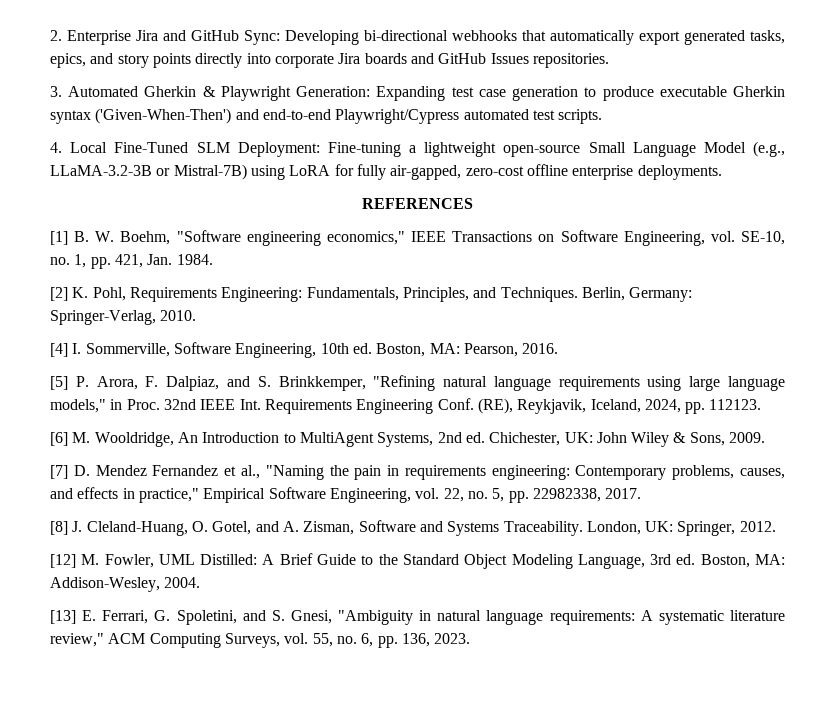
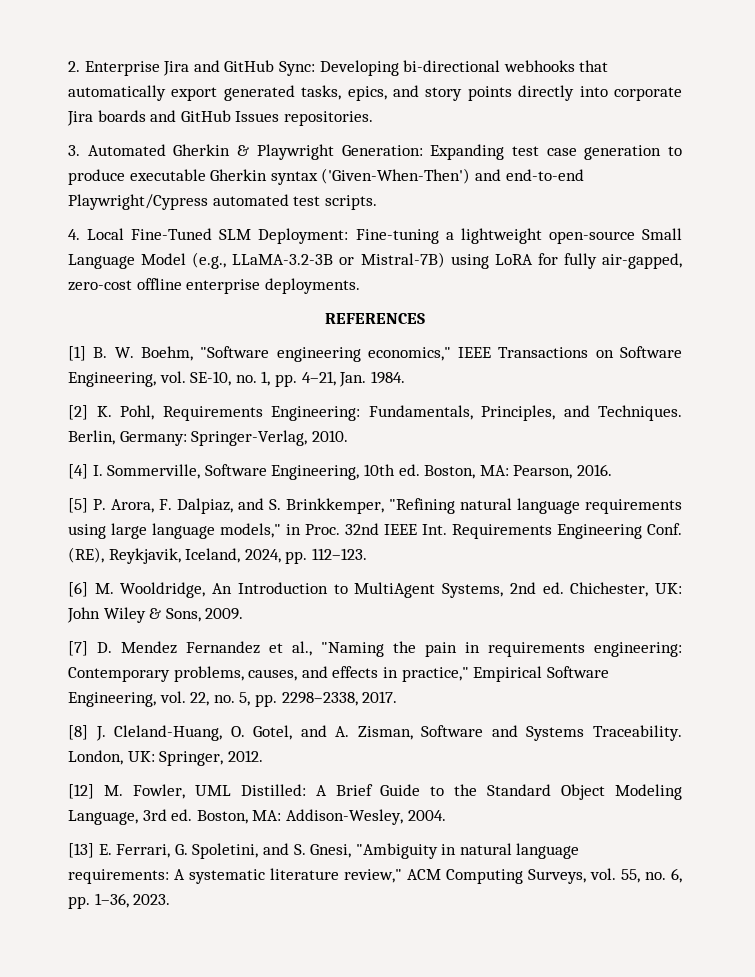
- [1] B. W. Boehm, "Software engineering economics," IEEE Transactions on Software Engineering, vol. SE-10, no. 1, pp. 421, Jan. 1984.
+ [1] B. W. Boehm, "Software engineering economics," IEEE Transactions on Software Engineering, vol. SE-10, no. 1, pp. 4–21, Jan. 1984.
- (RE), Reykjavik, Iceland, 2024, pp. 112123.
+ (RE), Reykjavik, Iceland, 2024, pp. 112–123.
- [7] D. Mendez Fernandez et al., "Naming the pain in requirements engineering: Contemporary problems, causes, and effects in practice," Empirical Software Engineering, vol. 22, no. 5, pp. 22982338, 2017.
+ [7] D. Mendez Fernandez et al., "Naming the pain in requirements engineering: Contemporary problems, causes, and effects in practice," Empirical Software Engineering, vol. 22, no. 5, pp. 2298–2338, 2017.
- [13] E. Ferrari, G. Spoletini, and S. Gnesi, "Ambiguity in natural language requirements: A systematic literature review," ACM Computing Surveys, vol. 55, no. 6, pp. 136, 2023.
+ [13] E. Ferrari, G. Spoletini, and S. Gnesi, "Ambiguity in natural language requirements: A systematic literature review," ACM Computing Surveys, vol. 55, no. 6, pp. 1–36, 2023.

